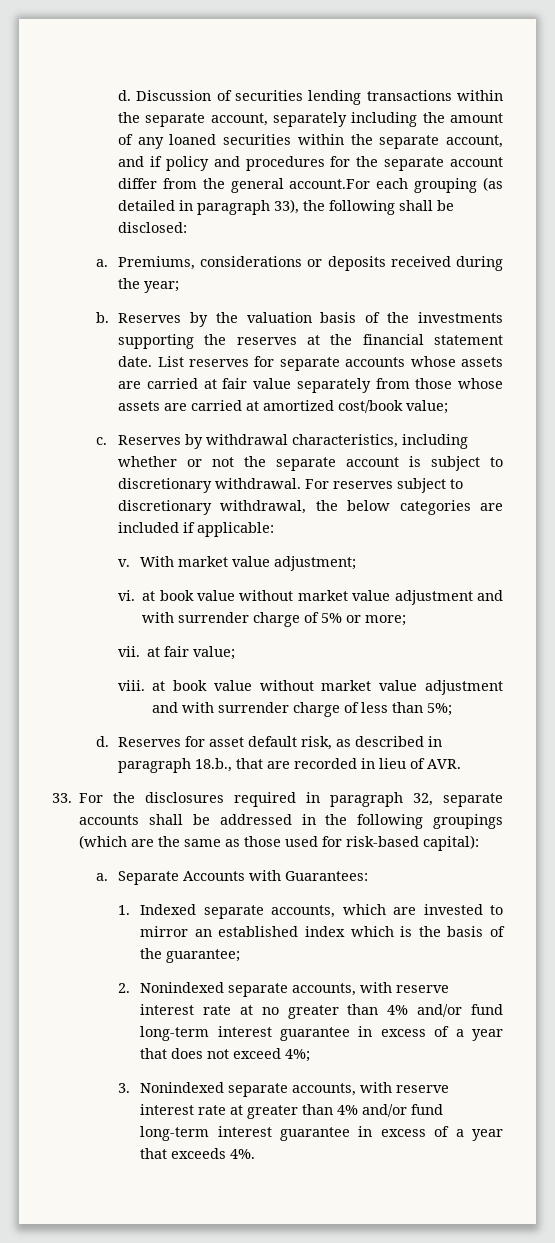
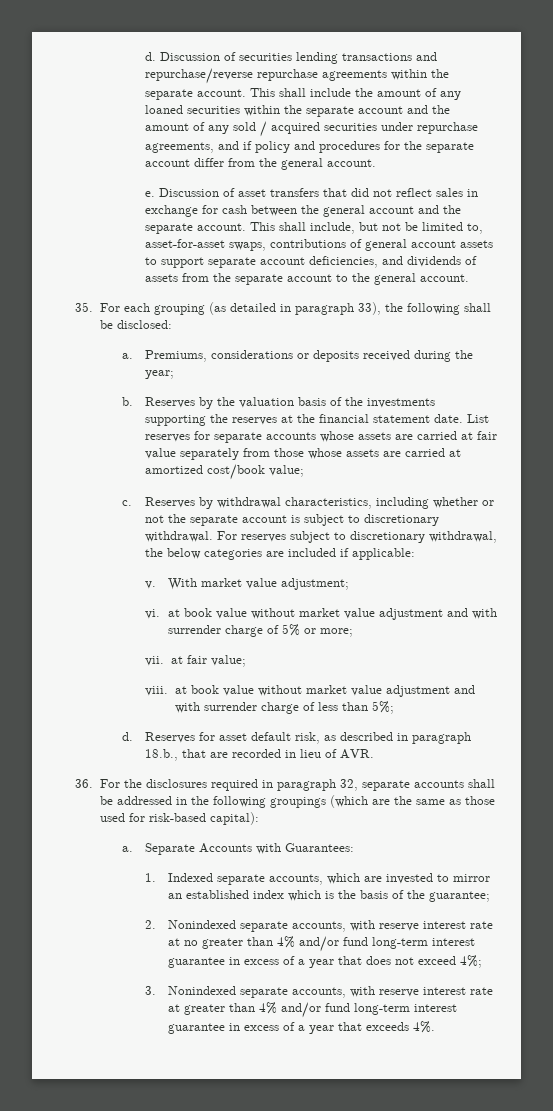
- Discussion of securities lending transactions within the separate account, separately including the amount of any loaned securities within the separate account, and if policy and procedures for the separate account differ from the general account.For each grouping (as detailed in paragraph 33), the following shall be disclosed:
+ Discussion of securities lending transactions and repurchase/reverse repurchase agreements within the separate account. This shall include the amount of any loaned securities within the separate account and the amount of any sold / acquired securities under repurchase agreements, and if policy and procedures for the separate account differ from the general account.
+ e. Discussion of asset transfers that did not reflect sales in exchange for cash between the general account and the separate account. This shall include, but not be limited to, asset-for-asset swaps, contributions of general account assets to support separate account deficiencies, and dividends of assets from the separate account to the general account.
+ 35. For each grouping (as detailed in paragraph 33), the following shall be disclosed:
- 33. For the disclosures required in paragraph 32, separate accounts shall be addressed in the following groupings (which are the same as those used for risk-based capital):
+ 36. For the disclosures required in paragraph 32, separate accounts shall be addressed in the following groupings (which are the same as those used for risk-based capital):

